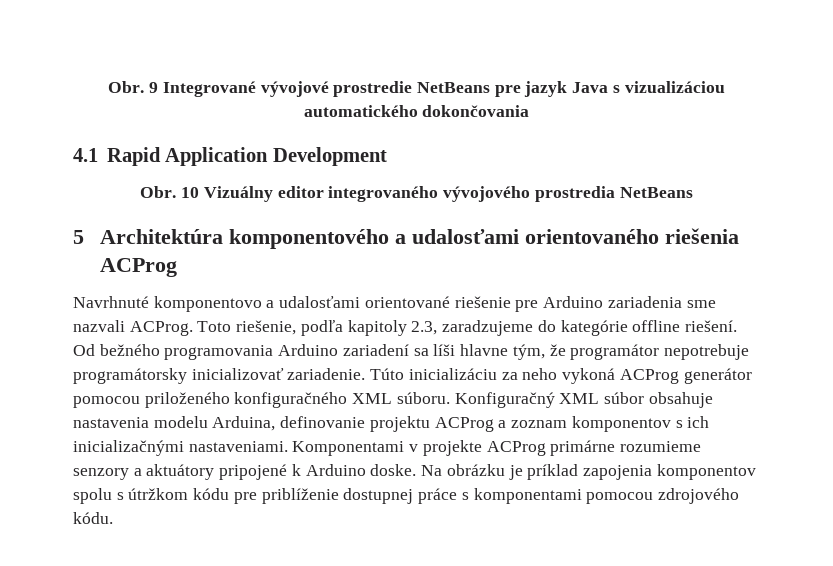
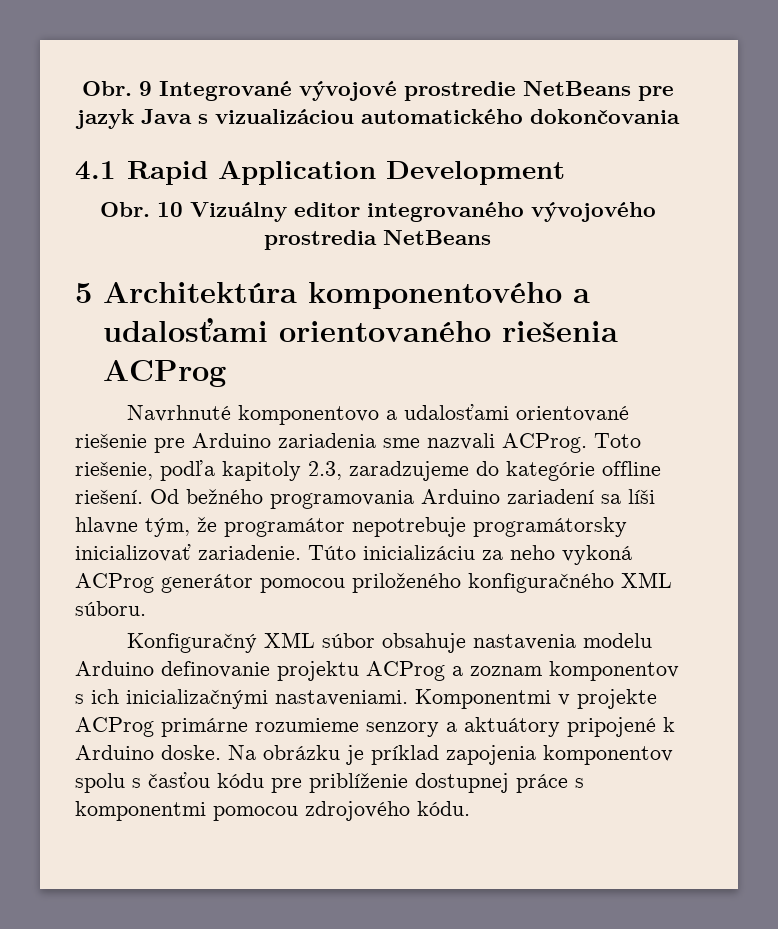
- Túto inicializáciu za neho vykoná ACProg generátor pomocou priloženého konfiguračného XML súboru. Konfiguračný XML súbor obsahuje nastavenia modelu Arduina, definovanie projektu ACProg a zoznam komponentov s ich inicializačnými nastaveniami.
+ Túto inicializáciu za neho vykoná ACProg generátor pomocou priloženého konfiguračného XML súboru.
+ Konfiguračný XML súbor obsahuje nastavenia modelu Arduino definovanie projektu ACProg a zoznam komponentov s ich inicializačnými nastaveniami.
- Komponentami v projekte ACProg primárne rozumieme senzory a aktuátory pripojené k Arduino doske.
+ Komponentmi v projekte ACProg primárne rozumieme senzory a aktuátory pripojené k Arduino doske.
- Na obrázku je príklad zapojenia komponentov spolu s útržkom kódu pre priblíženie dostupnej práce s komponentami pomocou zdrojového kódu.
+ Na obrázku je príklad zapojenia komponentov spolu s časťou kódu pre priblíženie dostupnej práce s komponentmi pomocou zdrojového kódu.

